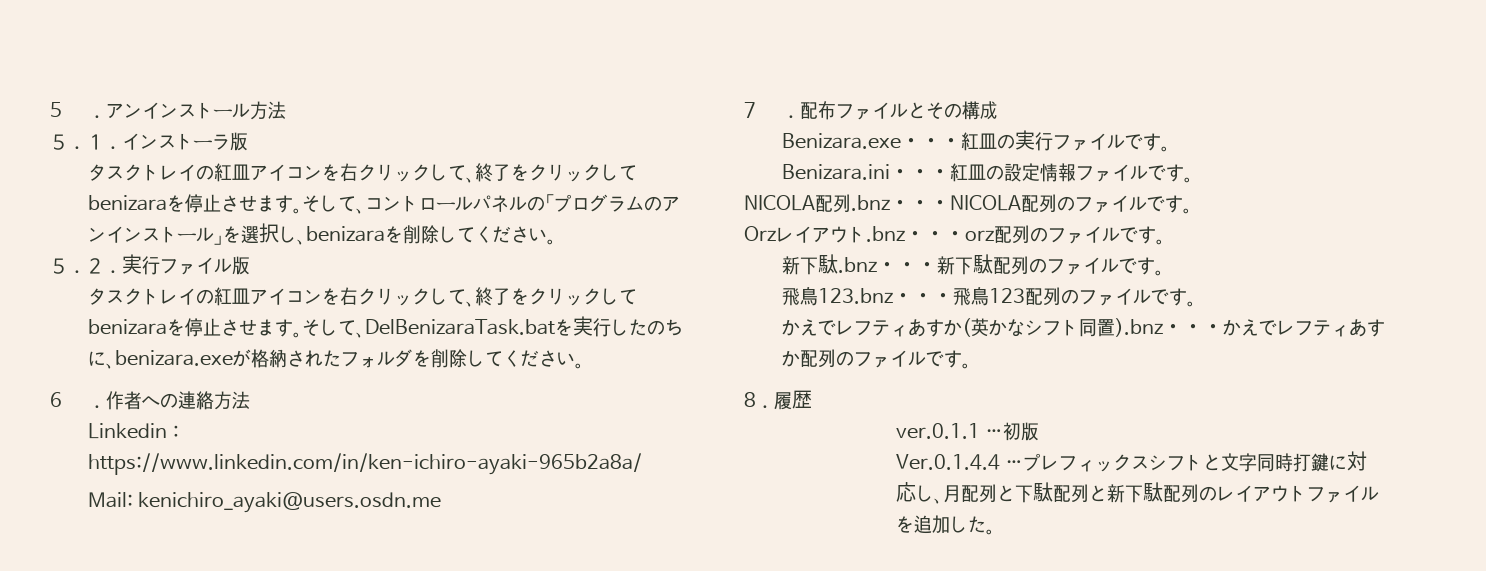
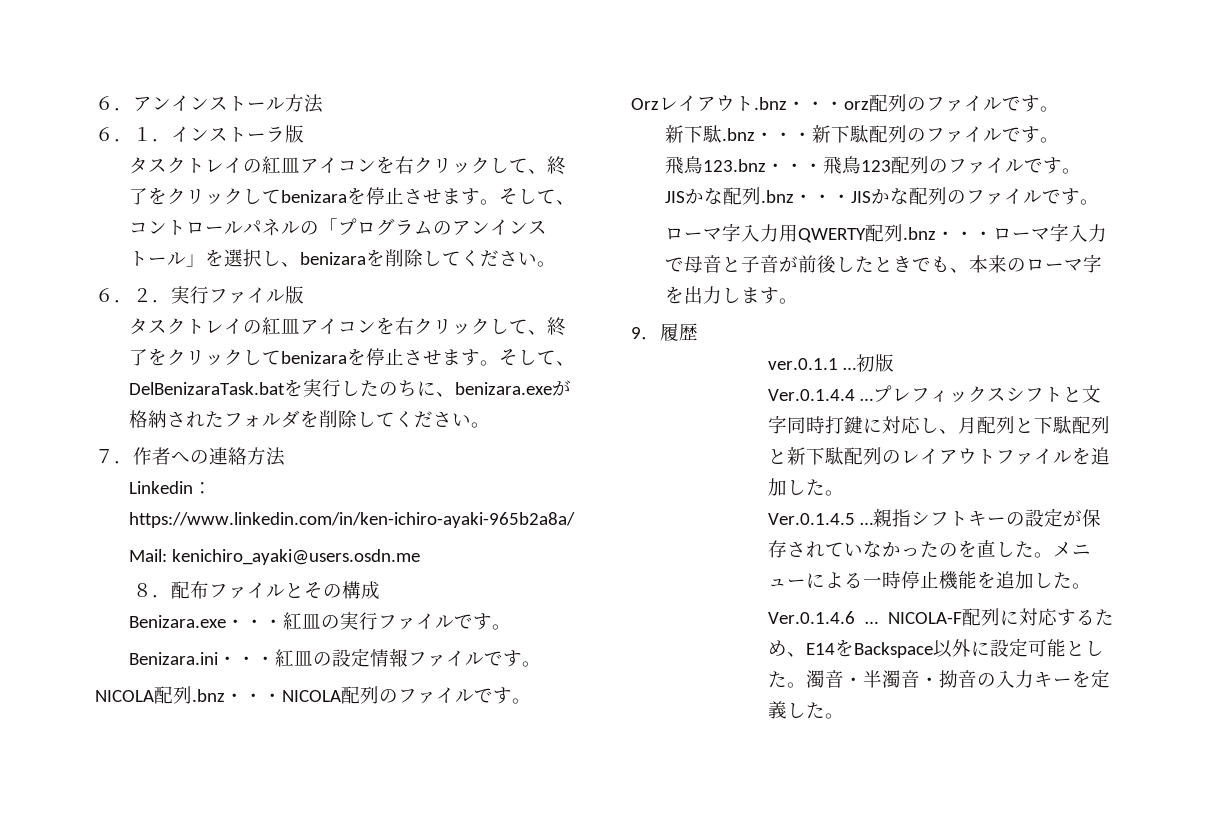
- 5．アンインストール方法
+ ６．アンインストール方法
- ５．１．インストーラ版
+ ６．１．インストーラ版
- ５．２．実行ファイル版
+ ６．２．実行ファイル版
- 6．作者への連絡方法
+ ７．作者への連絡方法
- 7．配布ファイルとその構成
+ ８．配布ファイルとその構成
- かえでレフティあすか(英かなシフト同置).bnz・・・かえでレフティあすか配列のファイルです。
- 8．履歴
+ JISかな配列.bnz・・・JISかな配列のファイルです。
+ ローマ字入力用QWERTY配列.bnz・・・ローマ字入力で母音と子音が前後したときでも、本来のローマ字を出力します。
+ 9．履歴
+ Ver.0.1.4.5 …親指シフトキーの設定が保存されていなかったのを直した。メニューによる一時停止機能を追加した。
+ Ver.0.1.4.6 … NICOLA-F配列に対応するため、E14をBackspace以外に設定可能とした。濁音・半濁音・拗音の入力キーを定義した。

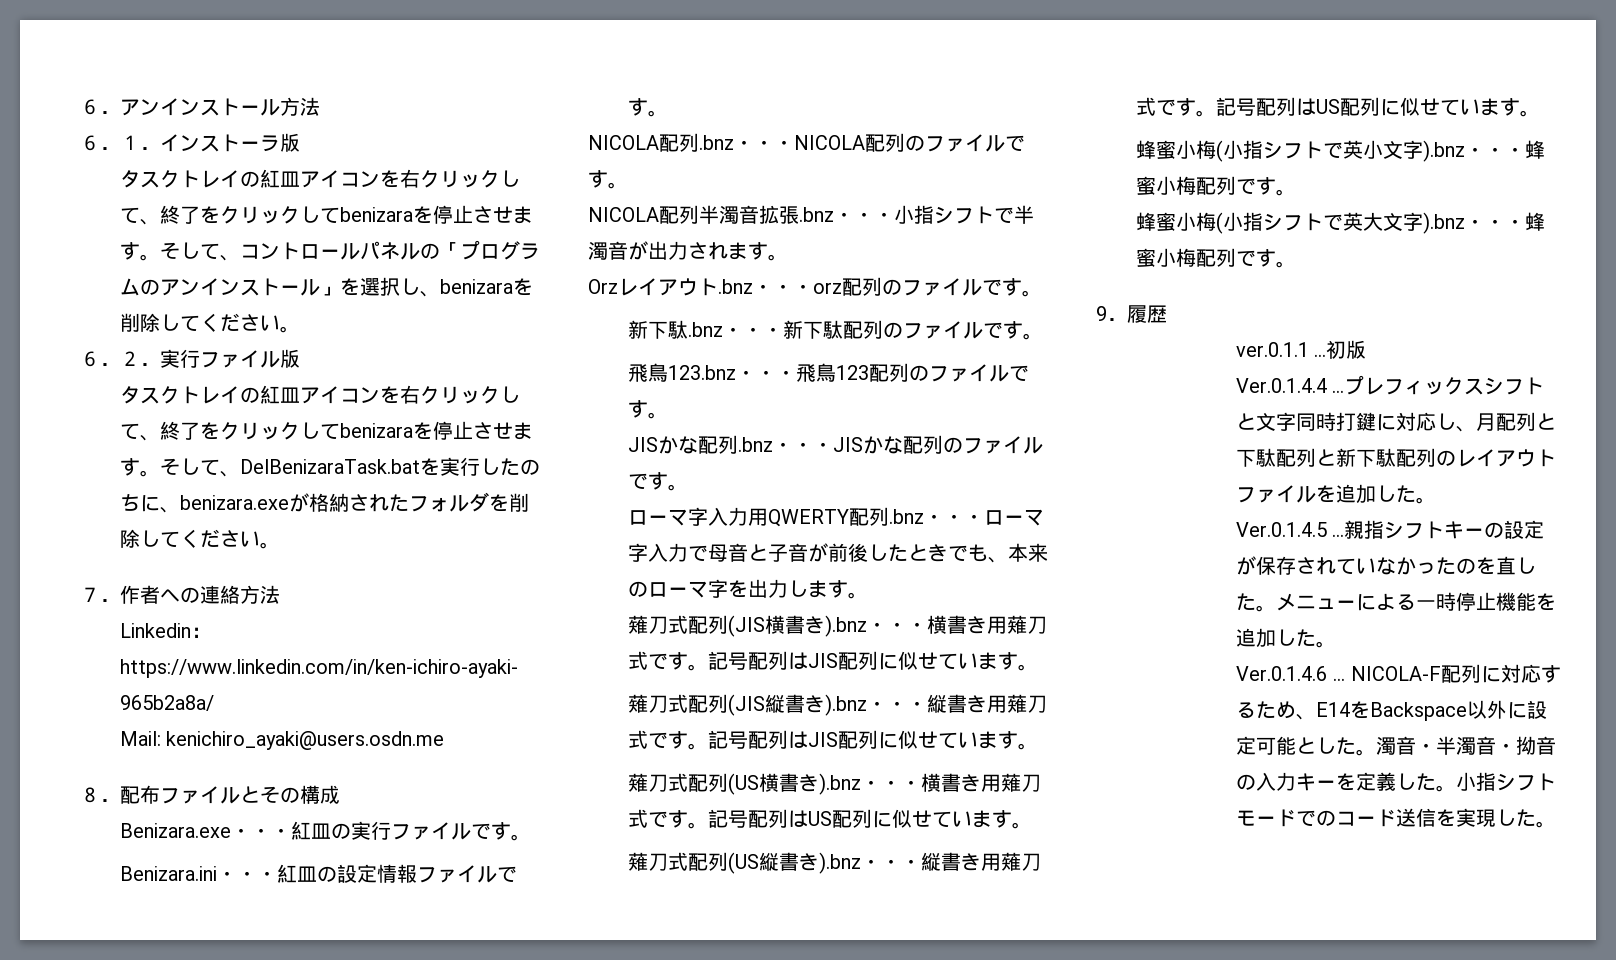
+ NICOLA配列半濁音拡張.bnz・・・小指シフトで半濁音が出力されます。
+ 薙刀式配列(JIS横書き).bnz・・・横書き用薙刀式です。記号配列はJIS配列に似せています。
+ 薙刀式配列(JIS縦書き).bnz・・・縦書き用薙刀式です。記号配列はJIS配列に似せています。
+ 薙刀式配列(US横書き).bnz・・・横書き用薙刀式です。記号配列はUS配列に似せています。
+ 薙刀式配列(US縦書き).bnz・・・縦書き用薙刀式です。記号配列はUS配列に似せています。
+ 蜂蜜小梅(小指シフトで英小文字).bnz・・・蜂蜜小梅配列です。
+ 蜂蜜小梅(小指シフトで英大文字).bnz・・・蜂蜜小梅配列です。
+ 小指シフトモードでのコード送信を実現した。

